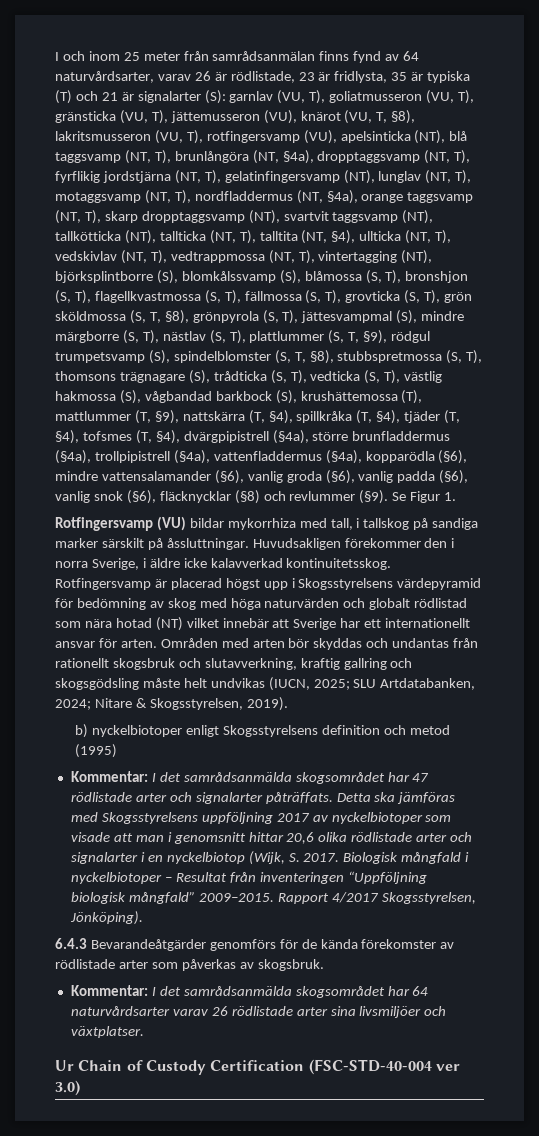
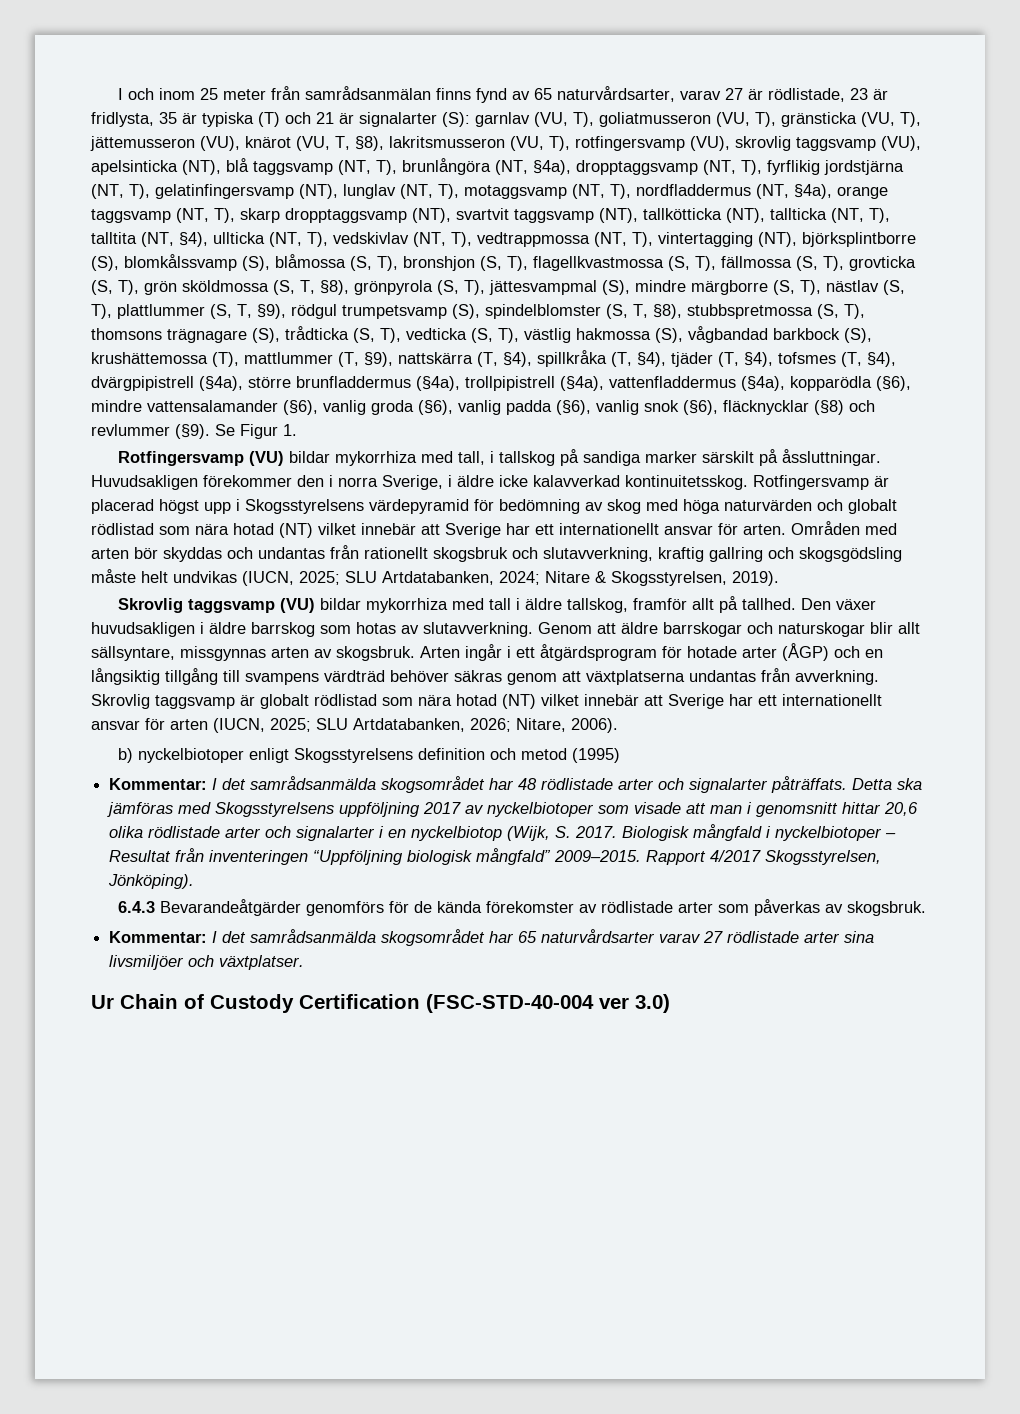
- I och inom 25 meter från samrådsanmälan finns fynd av 64 naturvårdsarter, varav 26 är rödlistade, 23 är fridlysta, 35 är typiska (T) och 21 är signalarter (S):
+ I och inom 25 meter från samrådsanmälan finns fynd av 65 naturvårdsarter, varav 27 är rödlistade, 23 är fridlysta, 35 är typiska (T) och 21 är signalarter (S):
- garnlav (VU, T), goliatmusseron (VU, T), gränsticka (VU, T), jättemusseron (VU), knärot (VU, T, §8), lakritsmusseron (VU, T), rotfingersvamp (VU), apelsinticka (NT), blå taggsvamp (NT, T), brunlångöra (NT, §4a), dropptaggsvamp (NT, T), fyrflikig jordstjärna (NT, T), gelatinfingersvamp (NT), lunglav (NT, T), motaggsvamp (NT, T), nordfladdermus (NT, §4a), orange taggsvamp (NT, T), skarp dropptaggsvamp (NT), svartvit taggsvamp (NT), tallkötticka (NT), tallticka (NT, T), talltita (NT, §4), ullticka (NT, T), vedskivlav (NT, T), vedtrappmossa (NT, T), vintertagging (NT), björksplintborre (S), blomkålssvamp (S), blåmossa (S, T), bronshjon (S, T), flagellkvastmossa (S, T), fällmossa (S, T), grovticka (S, T), grön sköldmossa (S, T, §8), grönpyrola (S, T), jättesvampmal (S), mindre märgborre (S, T), nästlav (S, T), plattlummer (S, T, §9), rödgul trumpetsvamp (S), spindelblomster (S, T, §8), stubbspretmossa (S, T), thomsons trägnagare (S), trådticka (S, T), vedticka (S, T), västlig hakmossa (S), vågbandad barkbock (S), krushättemossa (T), mattlummer (T, §9), nattskärra (T, §4), spillkråka (T, §4), tjäder (T, §4), tofsmes (T, §4), dvärgpipistrell (§4a), större brunfladdermus (§4a), trollpipistrell (§4a), vattenfladdermus (§4a), kopparödla (§6), mindre vattensalamander (§6), vanlig groda (§6), vanlig padda (§6), vanlig snok (§6), fläcknycklar (§8) och revlummer (§9).
+ garnlav (VU, T), goliatmusseron (VU, T), gränsticka (VU, T), jättemusseron (VU), knärot (VU, T, §8), lakritsmusseron (VU, T), rotfingersvamp (VU), skrovlig taggsvamp (VU), apelsinticka (NT), blå taggsvamp (NT, T), brunlångöra (NT, §4a), dropptaggsvamp (NT, T), fyrflikig jordstjärna (NT, T), gelatinfingersvamp (NT), lunglav (NT, T), motaggsvamp (NT, T), nordfladdermus (NT, §4a), orange taggsvamp (NT, T), skarp dropptaggsvamp (NT), svartvit taggsvamp (NT), tallkötticka (NT), tallticka (NT, T), talltita (NT, §4), ullticka (NT, T), vedskivlav (NT, T), vedtrappmossa (NT, T), vintertagging (NT), björksplintborre (S), blomkålssvamp (S), blåmossa (S, T), bronshjon (S, T), flagellkvastmossa (S, T), fällmossa (S, T), grovticka (S, T), grön sköldmossa (S, T, §8), grönpyrola (S, T), jättesvampmal (S), mindre märgborre (S, T), nästlav (S, T), plattlummer (S, T, §9), rödgul trumpetsvamp (S), spindelblomster (S, T, §8), stubbspretmossa (S, T), thomsons trägnagare (S), trådticka (S, T), vedticka (S, T), västlig hakmossa (S), vågbandad barkbock (S), krushättemossa (T), mattlummer (T, §9), nattskärra (T, §4), spillkråka (T, §4), tjäder (T, §4), tofsmes (T, §4), dvärgpipistrell (§4a), större brunfladdermus (§4a), trollpipistrell (§4a), vattenfladdermus (§4a), kopparödla (§6), mindre vattensalamander (§6), vanlig groda (§6), vanlig padda (§6), vanlig snok (§6), fläcknycklar (§8) och revlummer (§9).
+ Skrovlig taggsvamp (VU) bildar mykorrhiza med tall i äldre tallskog, framför allt på tallhed. Den växer huvudsakligen i äldre barrskog som hotas av slutavverkning. Genom att äldre barrskogar och naturskogar blir allt sällsyntare, missgynnas arten av skogsbruk. Arten ingår i ett åtgärdsprogram för hotade arter (ÅGP) och en långsiktig tillgång till svampens värdträd behöver säkras genom att växtplatserna undantas från avverkning. Skrovlig taggsvamp är globalt rödlistad som nära hotad (NT) vilket innebär att Sverige har ett internationellt ansvar för arten (IUCN, 2025; SLU Artdatabanken, 2026; Nitare, 2006).
- Kommentar: I det samrådsanmälda skogsområdet har 47 rödlistade arter och signalarter påträffats.
+ Kommentar: I det samrådsanmälda skogsområdet har 48 rödlistade arter och signalarter påträffats.
- Kommentar: I det samrådsanmälda skogsområdet har 64 naturvårdsarter varav 26 rödlistade arter sina livsmiljöer och växtplatser.
+ Kommentar: I det samrådsanmälda skogsområdet har 65 naturvårdsarter varav 27 rödlistade arter sina livsmiljöer och växtplatser.

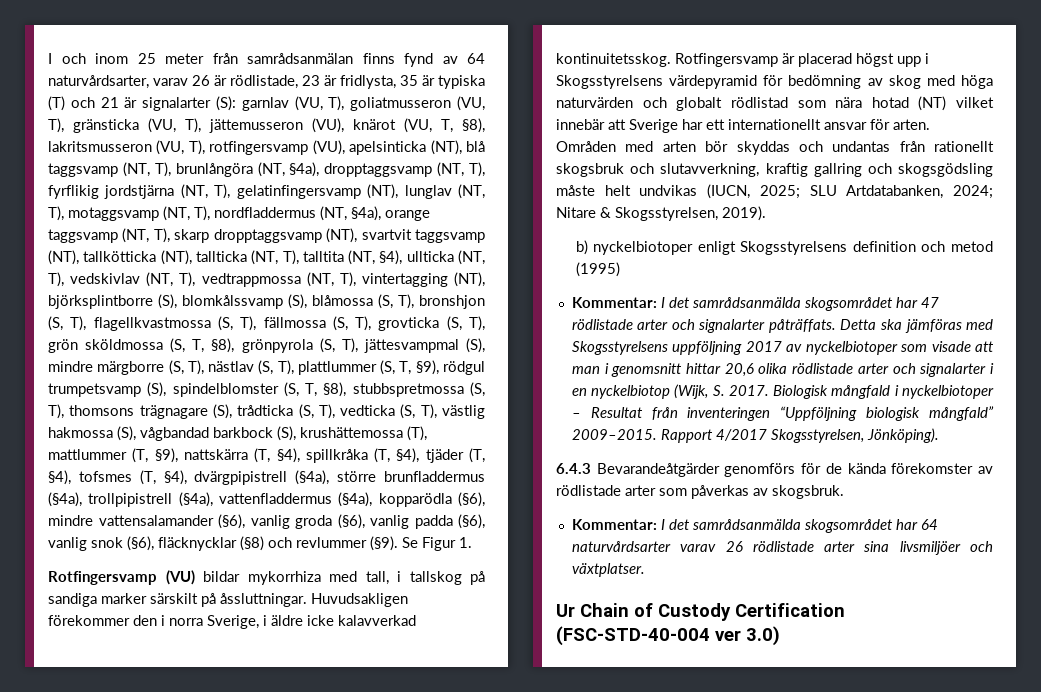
- I och inom 25 meter från samrådsanmälan finns fynd av 65 naturvårdsarter, varav 27 är rödlistade, 23 är fridlysta, 35 är typiska (T) och 21 är signalarter (S):
+ I och inom 25 meter från samrådsanmälan finns fynd av 64 naturvårdsarter, varav 26 är rödlistade, 23 är fridlysta, 35 är typiska (T) och 21 är signalarter (S):
- garnlav (VU, T), goliatmusseron (VU, T), gränsticka (VU, T), jättemusseron (VU), knärot (VU, T, §8), lakritsmusseron (VU, T), rotfingersvamp (VU), skrovlig taggsvamp (VU), apelsinticka (NT), blå taggsvamp (NT, T), brunlångöra (NT, §4a), dropptaggsvamp (NT, T), fyrflikig jordstjärna (NT, T), gelatinfingersvamp (NT), lunglav (NT, T), motaggsvamp (NT, T), nordfladdermus (NT, §4a), orange taggsvamp (NT, T), skarp dropptaggsvamp (NT), svartvit taggsvamp (NT), tallkötticka (NT), tallticka (NT, T), talltita (NT, §4), ullticka (NT, T), vedskivlav (NT, T), vedtrappmossa (NT, T), vintertagging (NT), björksplintborre (S), blomkålssvamp (S), blåmossa (S, T), bronshjon (S, T), flagellkvastmossa (S, T), fällmossa (S, T), grovticka (S, T), grön sköldmossa (S, T, §8), grönpyrola (S, T), jättesvampmal (S), mindre märgborre (S, T), nästlav (S, T), plattlummer (S, T, §9), rödgul trumpetsvamp (S), spindelblomster (S, T, §8), stubbspretmossa (S, T), thomsons trägnagare (S), trådticka (S, T), vedticka (S, T), västlig hakmossa (S), vågbandad barkbock (S), krushättemossa (T), mattlummer (T, §9), nattskärra (T, §4), spillkråka (T, §4), tjäder (T, §4), tofsmes (T, §4), dvärgpipistrell (§4a), större brunfladdermus (§4a), trollpipistrell (§4a), vattenfladdermus (§4a), kopparödla (§6), mindre vattensalamander (§6), vanlig groda (§6), vanlig padda (§6), vanlig snok (§6), fläcknycklar (§8) och revlummer (§9).
+ garnlav (VU, T), goliatmusseron (VU, T), gränsticka (VU, T), jättemusseron (VU), knärot (VU, T, §8), lakritsmusseron (VU, T), rotfingersvamp (VU), apelsinticka (NT), blå taggsvamp (NT, T), brunlångöra (NT, §4a), dropptaggsvamp (NT, T), fyrflikig jordstjärna (NT, T), gelatinfingersvamp (NT), lunglav (NT, T), motaggsvamp (NT, T), nordfladdermus (NT, §4a), orange taggsvamp (NT, T), skarp dropptaggsvamp (NT), svartvit taggsvamp (NT), tallkötticka (NT), tallticka (NT, T), talltita (NT, §4), ullticka (NT, T), vedskivlav (NT, T), vedtrappmossa (NT, T), vintertagging (NT), björksplintborre (S), blomkålssvamp (S), blåmossa (S, T), bronshjon (S, T), flagellkvastmossa (S, T), fällmossa (S, T), grovticka (S, T), grön sköldmossa (S, T, §8), grönpyrola (S, T), jättesvampmal (S), mindre märgborre (S, T), nästlav (S, T), plattlummer (S, T, §9), rödgul trumpetsvamp (S), spindelblomster (S, T, §8), stubbspretmossa (S, T), thomsons trägnagare (S), trådticka (S, T), vedticka (S, T), västlig hakmossa (S), vågbandad barkbock (S), krushättemossa (T), mattlummer (T, §9), nattskärra (T, §4), spillkråka (T, §4), tjäder (T, §4), tofsmes (T, §4), dvärgpipistrell (§4a), större brunfladdermus (§4a), trollpipistrell (§4a), vattenfladdermus (§4a), kopparödla (§6), mindre vattensalamander (§6), vanlig groda (§6), vanlig padda (§6), vanlig snok (§6), fläcknycklar (§8) och revlummer (§9).
- Skrovlig taggsvamp (VU) bildar mykorrhiza med tall i äldre tallskog, framför allt på tallhed. Den växer huvudsakligen i äldre barrskog som hotas av slutavverkning. Genom att äldre barrskogar och naturskogar blir allt sällsyntare, missgynnas arten av skogsbruk. Arten ingår i ett åtgärdsprogram för hotade arter (ÅGP) och en långsiktig tillgång till svampens värdträd behöver säkras genom att växtplatserna undantas från avverkning. Skrovlig taggsvamp är globalt rödlistad som nära hotad (NT) vilket innebär att Sverige har ett internationellt ansvar för arten (IUCN, 2025; SLU Artdatabanken, 2026; Nitare, 2006).
- Kommentar: I det samrådsanmälda skogsområdet har 48 rödlistade arter och signalarter påträffats.
+ Kommentar: I det samrådsanmälda skogsområdet har 47 rödlistade arter och signalarter påträffats.
- Kommentar: I det samrådsanmälda skogsområdet har 65 naturvårdsarter varav 27 rödlistade arter sina livsmiljöer och växtplatser.
+ Kommentar: I det samrådsanmälda skogsområdet har 64 naturvårdsarter varav 26 rödlistade arter sina livsmiljöer och växtplatser.

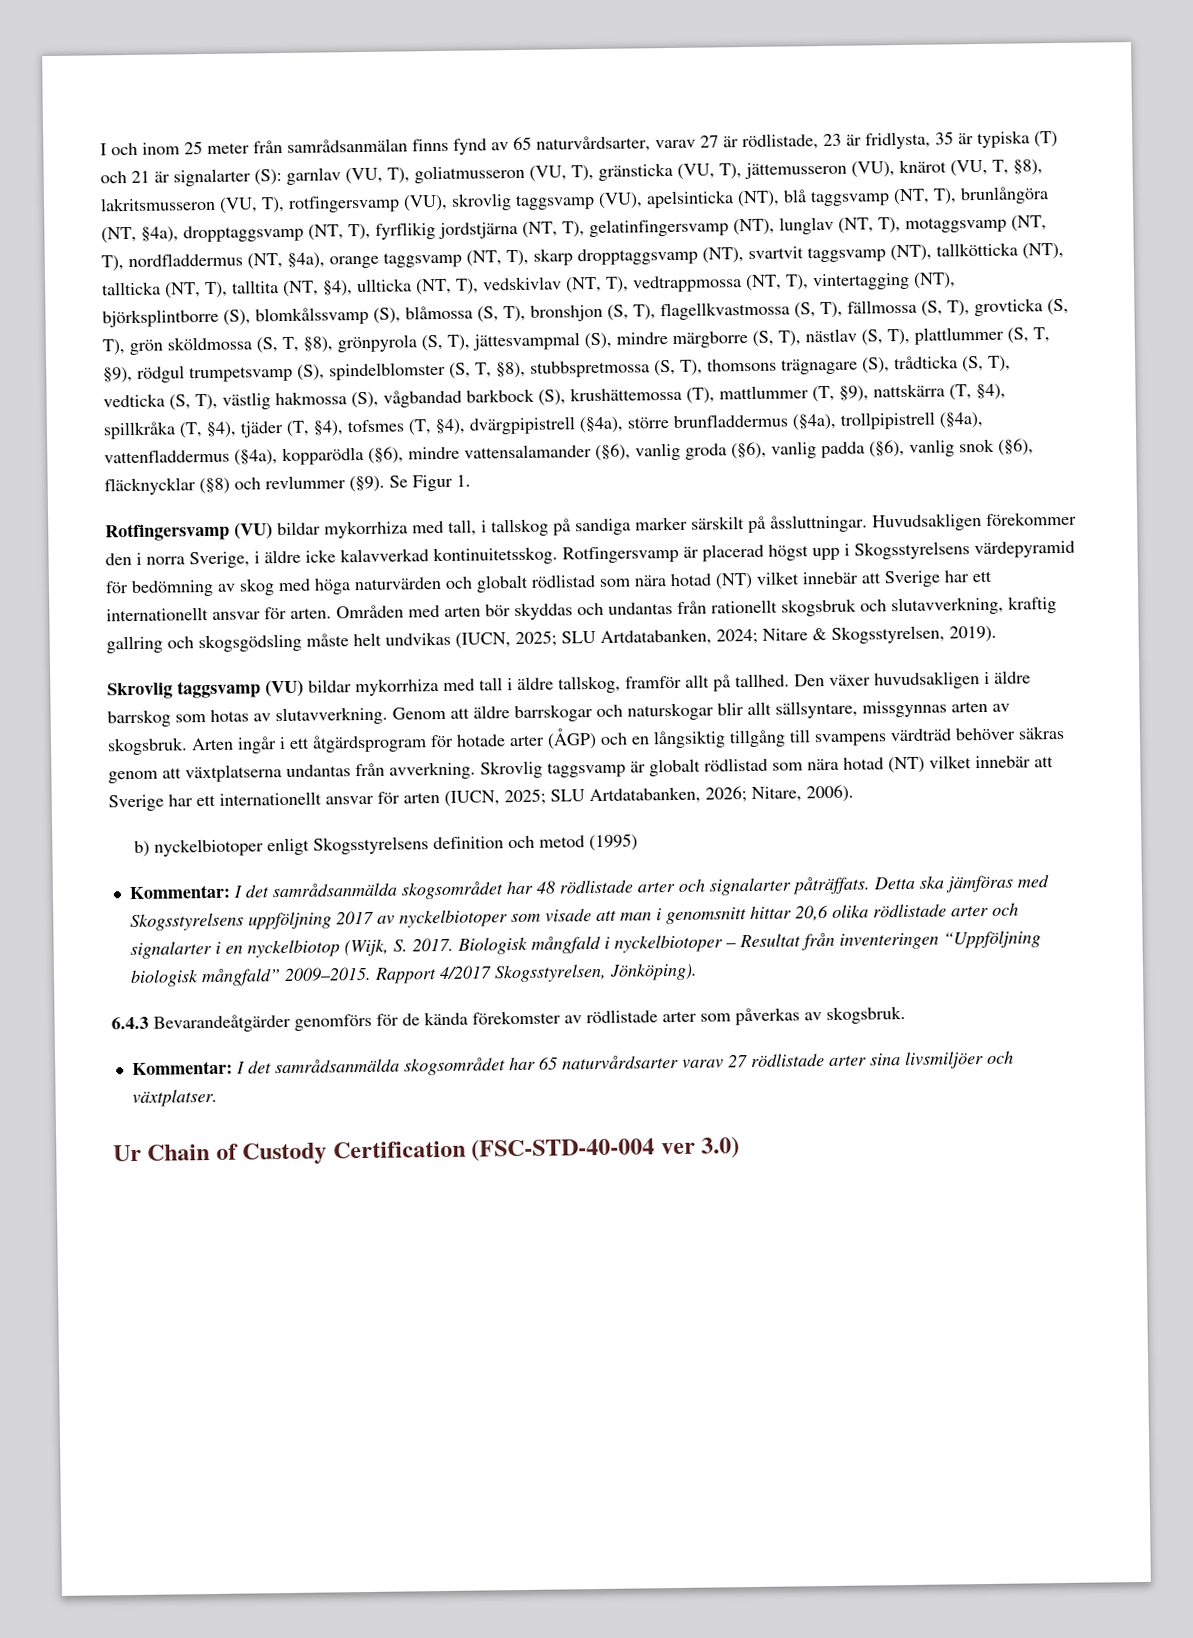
- I och inom 25 meter från samrådsanmälan finns fynd av 64 naturvårdsarter, varav 26 är rödlistade, 23 är fridlysta, 35 är typiska (T) och 21 är signalarter (S):
+ I och inom 25 meter från samrådsanmälan finns fynd av 65 naturvårdsarter, varav 27 är rödlistade, 23 är fridlysta, 35 är typiska (T) och 21 är signalarter (S):
- garnlav (VU, T), goliatmusseron (VU, T), gränsticka (VU, T), jättemusseron (VU), knärot (VU, T, §8), lakritsmusseron (VU, T), rotfingersvamp (VU), apelsinticka (NT), blå taggsvamp (NT, T), brunlångöra (NT, §4a), dropptaggsvamp (NT, T), fyrflikig jordstjärna (NT, T), gelatinfingersvamp (NT), lunglav (NT, T), motaggsvamp (NT, T), nordfladdermus (NT, §4a), orange taggsvamp (NT, T), skarp dropptaggsvamp (NT), svartvit taggsvamp (NT), tallkötticka (NT), tallticka (NT, T), talltita (NT, §4), ullticka (NT, T), vedskivlav (NT, T), vedtrappmossa (NT, T), vintertagging (NT), björksplintborre (S), blomkålssvamp (S), blåmossa (S, T), bronshjon (S, T), flagellkvastmossa (S, T), fällmossa (S, T), grovticka (S, T), grön sköldmossa (S, T, §8), grönpyrola (S, T), jättesvampmal (S), mindre märgborre (S, T), nästlav (S, T), plattlummer (S, T, §9), rödgul trumpetsvamp (S), spindelblomster (S, T, §8), stubbspretmossa (S, T), thomsons trägnagare (S), trådticka (S, T), vedticka (S, T), västlig hakmossa (S), vågbandad barkbock (S), krushättemossa (T), mattlummer (T, §9), nattskärra (T, §4), spillkråka (T, §4), tjäder (T, §4), tofsmes (T, §4), dvärgpipistrell (§4a), större brunfladdermus (§4a), trollpipistrell (§4a), vattenfladdermus (§4a), kopparödla (§6), mindre vattensalamander (§6), vanlig groda (§6), vanlig padda (§6), vanlig snok (§6), fläcknycklar (§8) och revlummer (§9).
+ garnlav (VU, T), goliatmusseron (VU, T), gränsticka (VU, T), jättemusseron (VU), knärot (VU, T, §8), lakritsmusseron (VU, T), rotfingersvamp (VU), skrovlig taggsvamp (VU), apelsinticka (NT), blå taggsvamp (NT, T), brunlångöra (NT, §4a), dropptaggsvamp (NT, T), fyrflikig jordstjärna (NT, T), gelatinfingersvamp (NT), lunglav (NT, T), motaggsvamp (NT, T), nordfladdermus (NT, §4a), orange taggsvamp (NT, T), skarp dropptaggsvamp (NT), svartvit taggsvamp (NT), tallkötticka (NT), tallticka (NT, T), talltita (NT, §4), ullticka (NT, T), vedskivlav (NT, T), vedtrappmossa (NT, T), vintertagging (NT), björksplintborre (S), blomkålssvamp (S), blåmossa (S, T), bronshjon (S, T), flagellkvastmossa (S, T), fällmossa (S, T), grovticka (S, T), grön sköldmossa (S, T, §8), grönpyrola (S, T), jättesvampmal (S), mindre märgborre (S, T), nästlav (S, T), plattlummer (S, T, §9), rödgul trumpetsvamp (S), spindelblomster (S, T, §8), stubbspretmossa (S, T), thomsons trägnagare (S), trådticka (S, T), vedticka (S, T), västlig hakmossa (S), vågbandad barkbock (S), krushättemossa (T), mattlummer (T, §9), nattskärra (T, §4), spillkråka (T, §4), tjäder (T, §4), tofsmes (T, §4), dvärgpipistrell (§4a), större brunfladdermus (§4a), trollpipistrell (§4a), vattenfladdermus (§4a), kopparödla (§6), mindre vattensalamander (§6), vanlig groda (§6), vanlig padda (§6), vanlig snok (§6), fläcknycklar (§8) och revlummer (§9).
+ Skrovlig taggsvamp (VU) bildar mykorrhiza med tall i äldre tallskog, framför allt på tallhed. Den växer huvudsakligen i äldre barrskog som hotas av slutavverkning. Genom att äldre barrskogar och naturskogar blir allt sällsyntare, missgynnas arten av skogsbruk. Arten ingår i ett åtgärdsprogram för hotade arter (ÅGP) och en långsiktig tillgång till svampens värdträd behöver säkras genom att växtplatserna undantas från avverkning. Skrovlig taggsvamp är globalt rödlistad som nära hotad (NT) vilket innebär att Sverige har ett internationellt ansvar för arten (IUCN, 2025; SLU Artdatabanken, 2026; Nitare, 2006).
- Kommentar: I det samrådsanmälda skogsområdet har 47 rödlistade arter och signalarter påträffats.
+ Kommentar: I det samrådsanmälda skogsområdet har 48 rödlistade arter och signalarter påträffats.
- Kommentar: I det samrådsanmälda skogsområdet har 64 naturvårdsarter varav 26 rödlistade arter sina livsmiljöer och växtplatser.
+ Kommentar: I det samrådsanmälda skogsområdet har 65 naturvårdsarter varav 27 rödlistade arter sina livsmiljöer och växtplatser.

